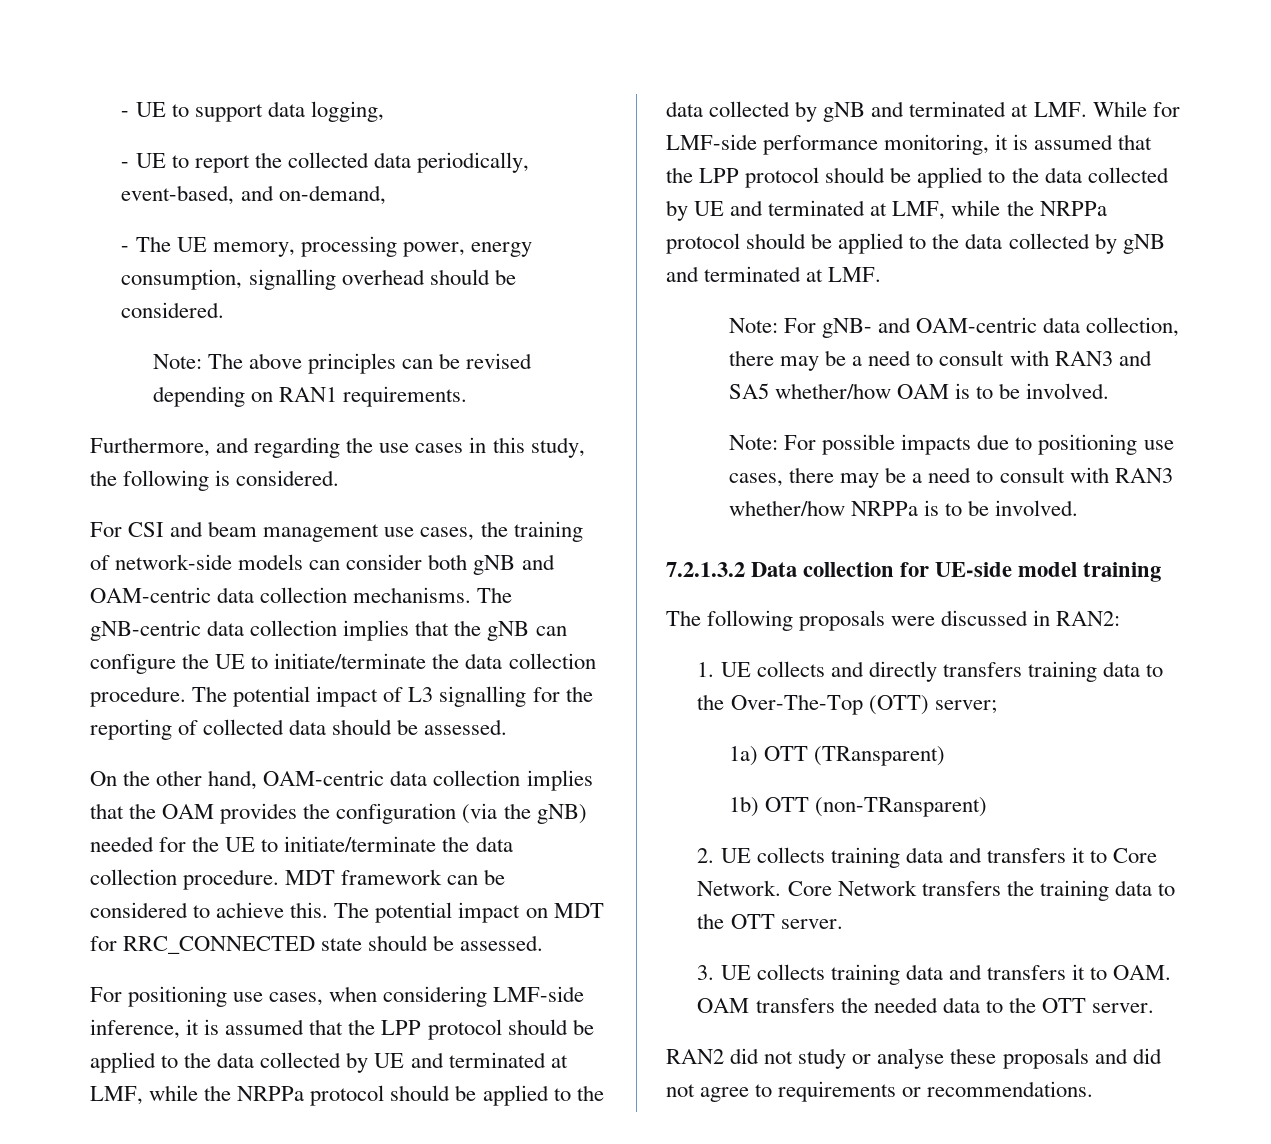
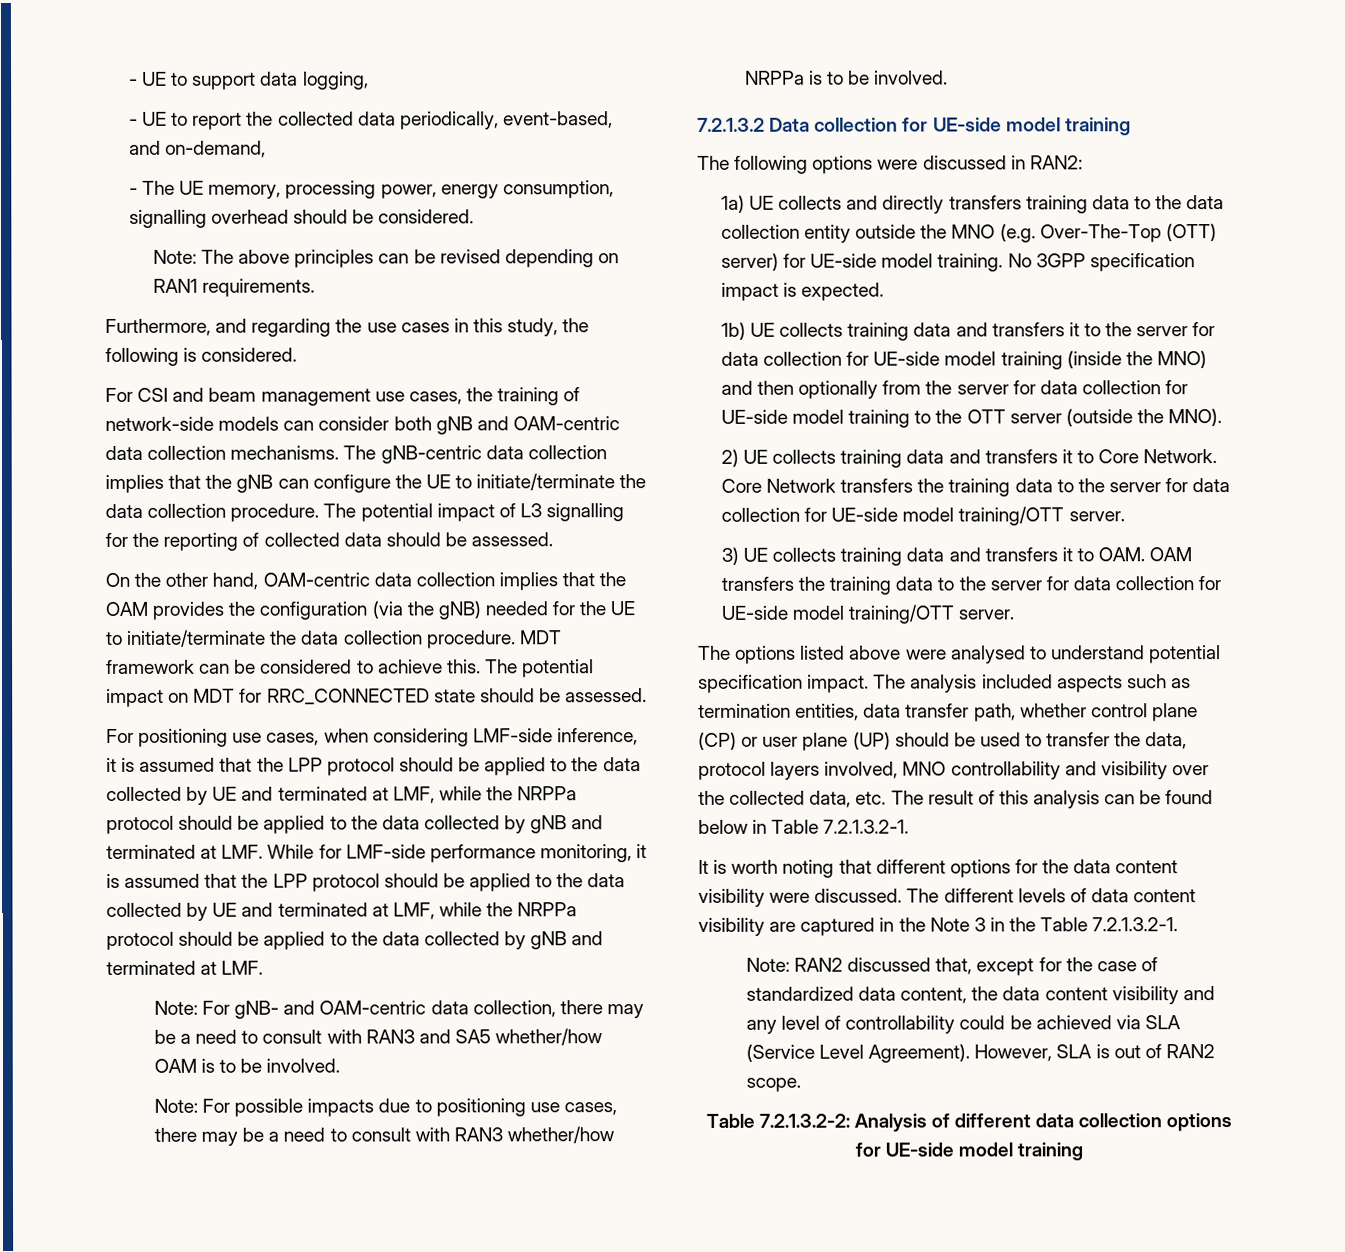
- The following proposals were discussed in RAN2:
+ The following options were discussed in RAN2:
- 1. UE collects and directly transfers training data to the Over-The-Top (OTT) server;
- 1a) OTT (TRansparent)
- 1b) OTT (non-TRansparent)
- 2. UE collects training data and transfers it to Core Network.
+ 1a) UE collects and directly transfers training data to the data collection entity outside the MNO (e.g. Over-The-Top (OTT) server) for UE-side model training. No 3GPP specification impact is expected.
+ 1b) UE collects training data and transfers it to the server for data collection for UE-side model training (inside the MNO) and then optionally from the server for data collection for UE-side model training to the OTT server (outside the MNO).
+ 2) UE collects training data and transfers it to Core Network.
- Core Network transfers the training data to the OTT server.
- 3. UE collects training data and transfers it to OAM. OAM transfers the needed data to the OTT server.
- RAN2 did not study or analyse these proposals and did not agree to requirements or recommendations.
+ Core Network transfers the training data to the server for data collection for UE-side model training/OTT server.
+ 3) UE collects training data and transfers it to OAM. OAM transfers the training data to the server for data collection for UE-side model training/OTT server.
+ The options listed above were analysed to understand potential specification impact. The analysis included aspects such as termination entities, data transfer path, whether control plane (CP) or user plane (UP) should be used to transfer the data, protocol layers involved, MNO controllability and visibility over the collected data, etc. The result of this analysis can be found below in Table 7.2.1.3.2-1.
+ It is worth noting that different options for the data content visibility were discussed. The different levels of data content visibility are captured in the Note 3 in the Table 7.2.1.3.2-1.
+ Note: RAN2 discussed that, except for the case of standardized data content, the data content visibility and any level of controllability could be achieved via SLA (Service Level Agreement). However, SLA is out of RAN2 scope.
+ Table 7.2.1.3.2-2: Analysis of different data collection options for UE-side model training

